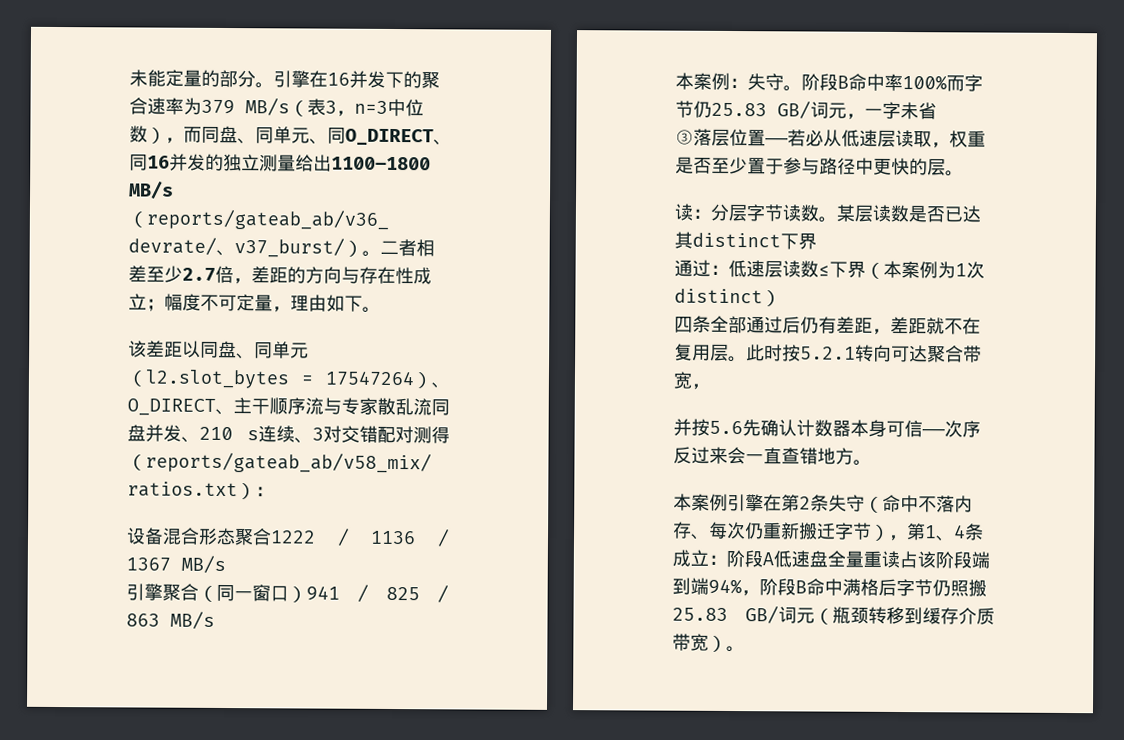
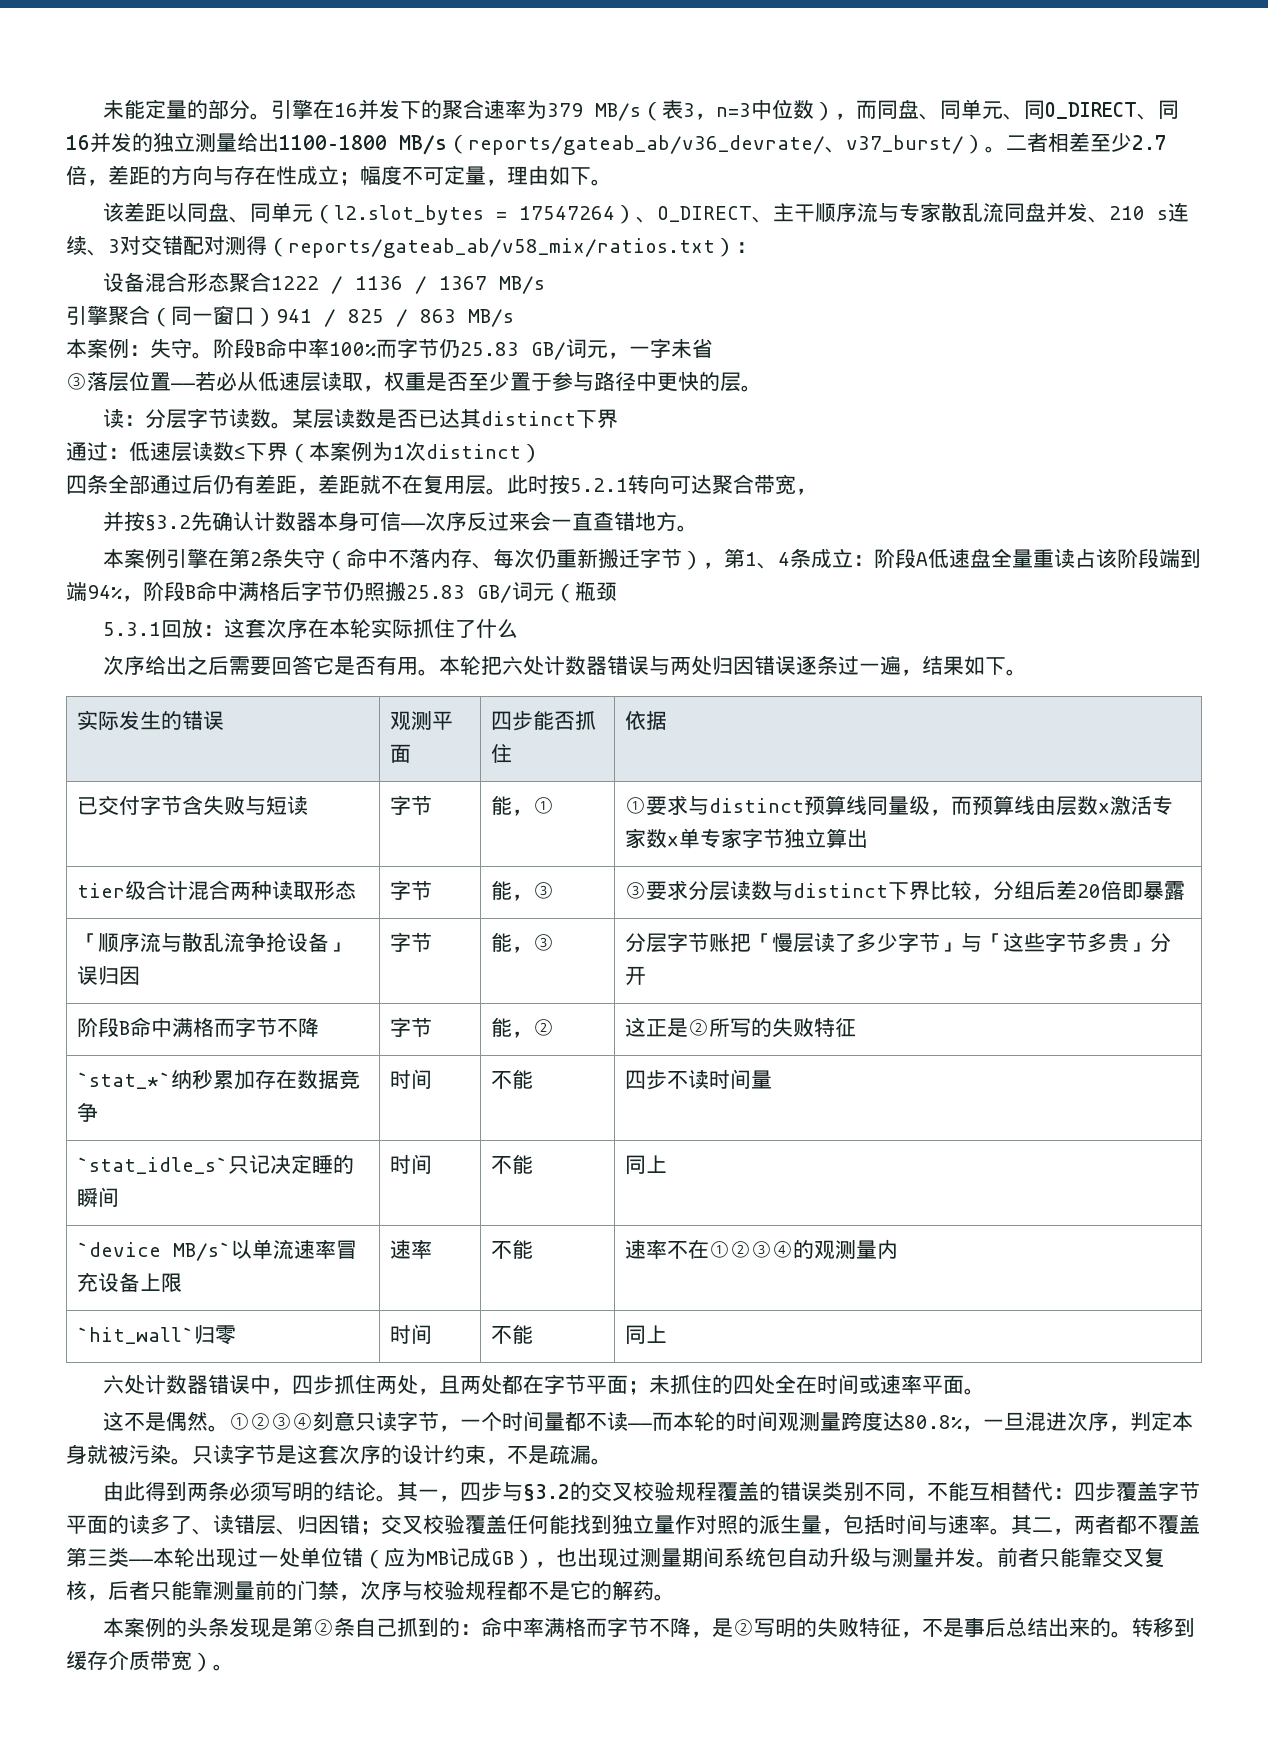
- 并按5.6先确认计数器本身可信——次序反过来会一直查错地方。
+ 并按§3.2先确认计数器本身可信——次序反过来会一直查错地方。
- 本案例引擎在第2条失守（命中不落内存、每次仍重新搬迁字节），第1、4条成立：阶段A低速盘全量重读占该阶段端到端94%，阶段B命中满格后字节仍照搬25.83 GB/词元（瓶颈转移到缓存介质带宽）。
+ 本案例引擎在第2条失守（命中不落内存、每次仍重新搬迁字节），第1、4条成立：阶段A低速盘全量重读占该阶段端到端94%，阶段B命中满格后字节仍照搬25.83 GB/词元（瓶颈
+ 5.3.1回放：这套次序在本轮实际抓住了什么
+ 次序给出之后需要回答它是否有用。本轮把六处计数器错误与两处归因错误逐条过一遍，结果如下。
+ 实际发生的错误 | 观测平面 | 四步能否抓住 | 依据
+ 已交付字节含失败与短读 | 字节 | 能，① | ①要求与distinct预算线同量级，而预算线由层数×激活专家数×单专家字节独立算出
+ tier级合计混合两种读取形态 | 字节 | 能，③ | ③要求分层读数与distinct下界比较，分组后差20倍即暴露
+ 「顺序流与散乱流争抢设备」误归因 | 字节 | 能，③ | 分层字节账把「慢层读了多少字节」与「这些字节多贵」分开
+ 阶段B命中满格而字节不降 | 字节 | 能，② | 这正是②所写的失败特征
+ `stat_*`纳秒累加存在数据竞争 | 时间 | 不能 | 四步不读时间量
+ `stat_idle_s`只记决定睡的瞬间 | 时间 | 不能 | 同上
+ `device MB/s`以单流速率冒充设备上限 | 速率 | 不能 | 速率不在①②③④的观测量内
+ `hit_wall`归零 | 时间 | 不能 | 同上
+ 六处计数器错误中，四步抓住两处，且两处都在字节平面；未抓住的四处全在时间或速率平面。
+ 这不是偶然。①②③④刻意只读字节，一个时间量都不读——而本轮的时间观测量跨度达80.8%，一旦混进次序，判定本身就被污染。只读字节是这套次序的设计约束，不是疏漏。
+ 由此得到两条必须写明的结论。其一，四步与§3.2的交叉校验规程覆盖的错误类别不同，不能互相替代：四步覆盖字节平面的读多了、读错层、归因错；交叉校验覆盖任何能找到独立量作对照的派生量，包括时间与速率。其二，两者都不覆盖第三类——本轮出现过一处单位错（应为MB记成GB），也出现过测量期间系统包自动升级与测量并发。前者只能靠交叉复核，后者只能靠测量前的门禁，次序与校验规程都不是它的解药。
+ 本案例的头条发现是第②条自己抓到的：命中率满格而字节不降，是②写明的失败特征，不是事后总结出来的。转移到缓存介质带宽）。

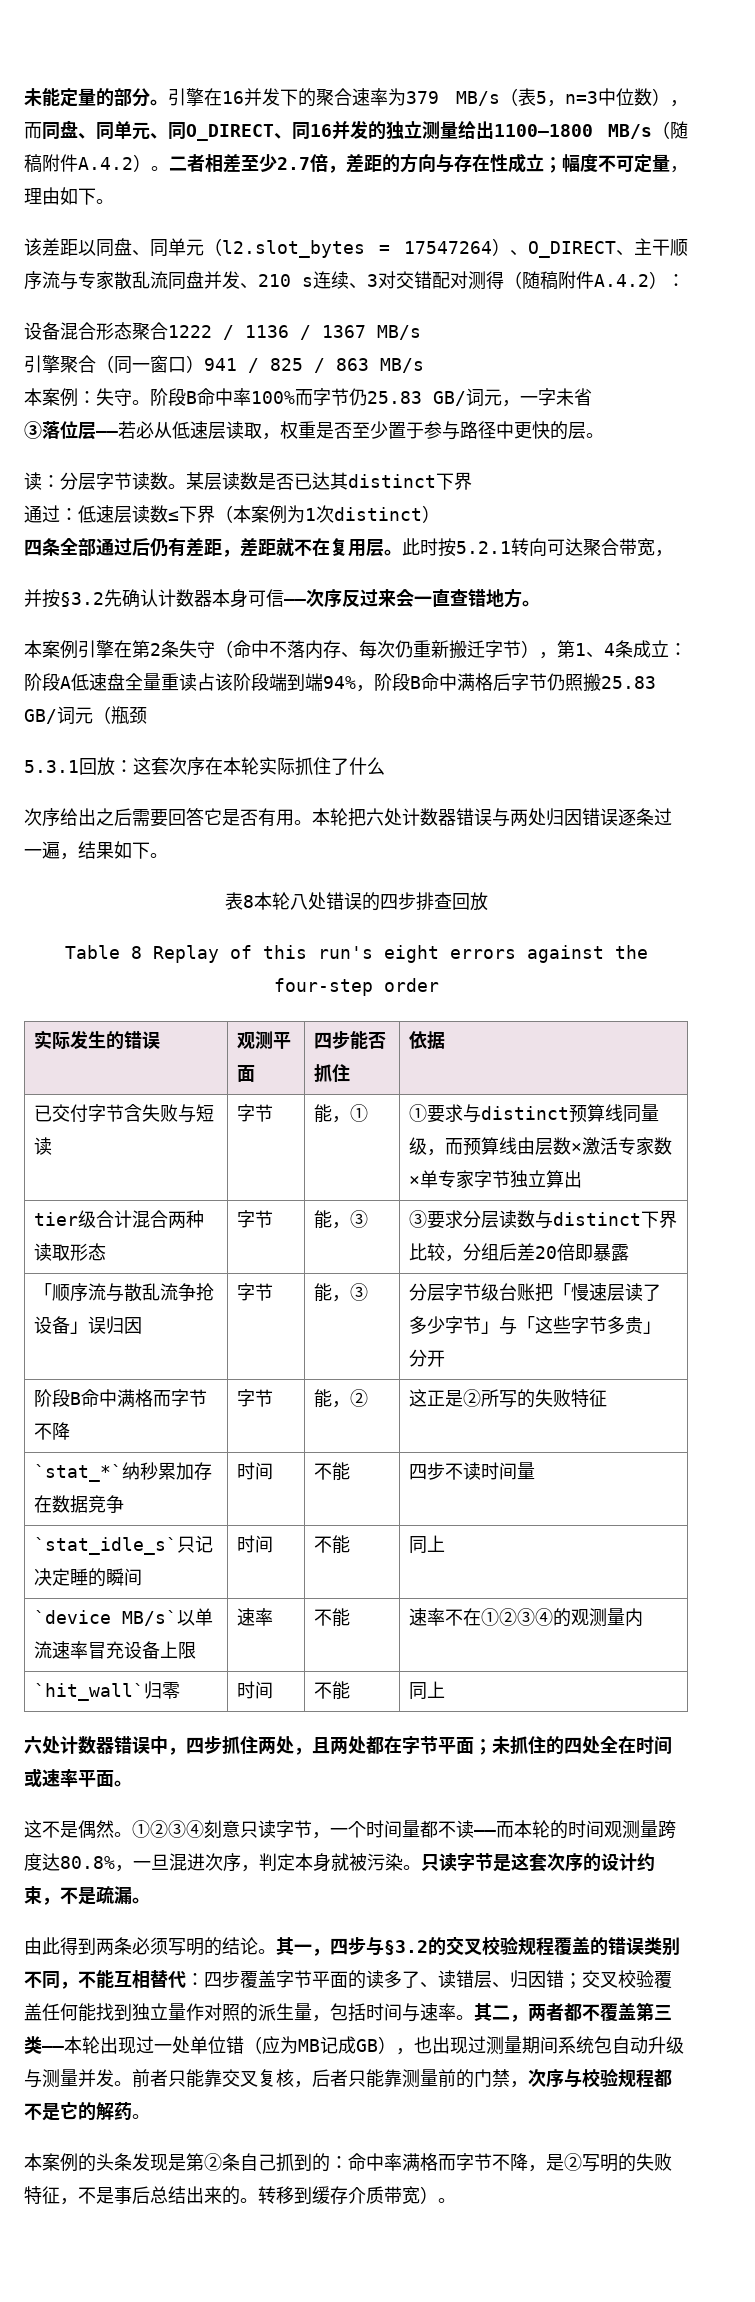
- 引擎在16并发下的聚合速率为379 MB/s（表3，n=3中位数），而同盘、同单元、同O_DIRECT、同16并发的独立测量给出1100–1800 MB/s（reports/gateab_ab/v36_devrate/、v37_burst/）。
+ 引擎在16并发下的聚合速率为379 MB/s（表5，n=3中位数），而同盘、同单元、同O_DIRECT、同16并发的独立测量给出1100–1800 MB/s（随稿附件A.4.2）。
- 该差距以同盘、同单元（l2.slot_bytes = 17547264）、O_DIRECT、主干顺序流与专家散乱流同盘并发、210 s连续、3对交错配对测得（reports/gateab_ab/v58_mix/ratios.txt）：
+ 该差距以同盘、同单元（l2.slot_bytes = 17547264）、O_DIRECT、主干顺序流与专家散乱流同盘并发、210 s连续、3对交错配对测得（随稿附件A.4.2）：
- ③落层位置——若必从低速层读取，权重是否至少置于参与路径中更快的层。
+ ③落位层——若必从低速层读取，权重是否至少置于参与路径中更快的层。
+ 表8本轮八处错误的四步排查回放
+ Table 8 Replay of this run's eight errors against the four-step order
- 「顺序流与散乱流争抢设备」误归因 | 字节 | 能，③ | 分层字节账把「慢层读了多少字节」与「这些字节多贵」分开
+ 「顺序流与散乱流争抢设备」误归因 | 字节 | 能，③ | 分层字节级台账把「慢速层读了多少字节」与「这些字节多贵」分开

